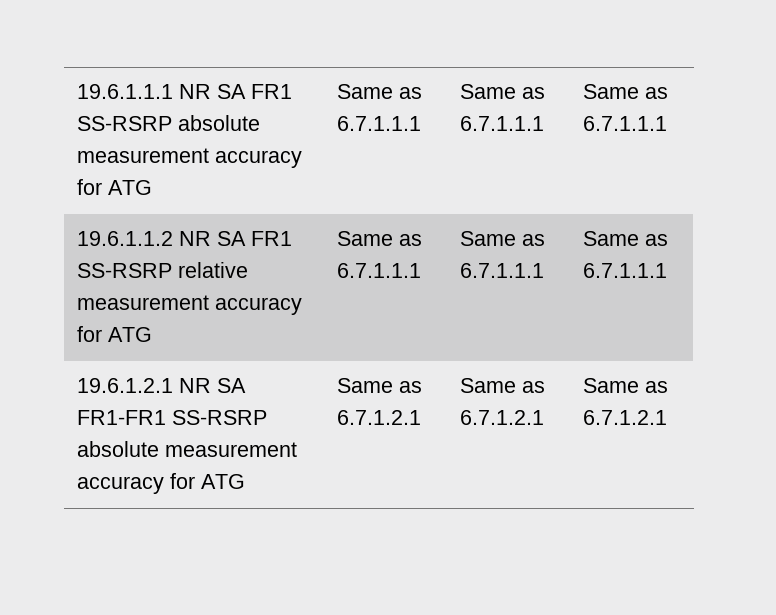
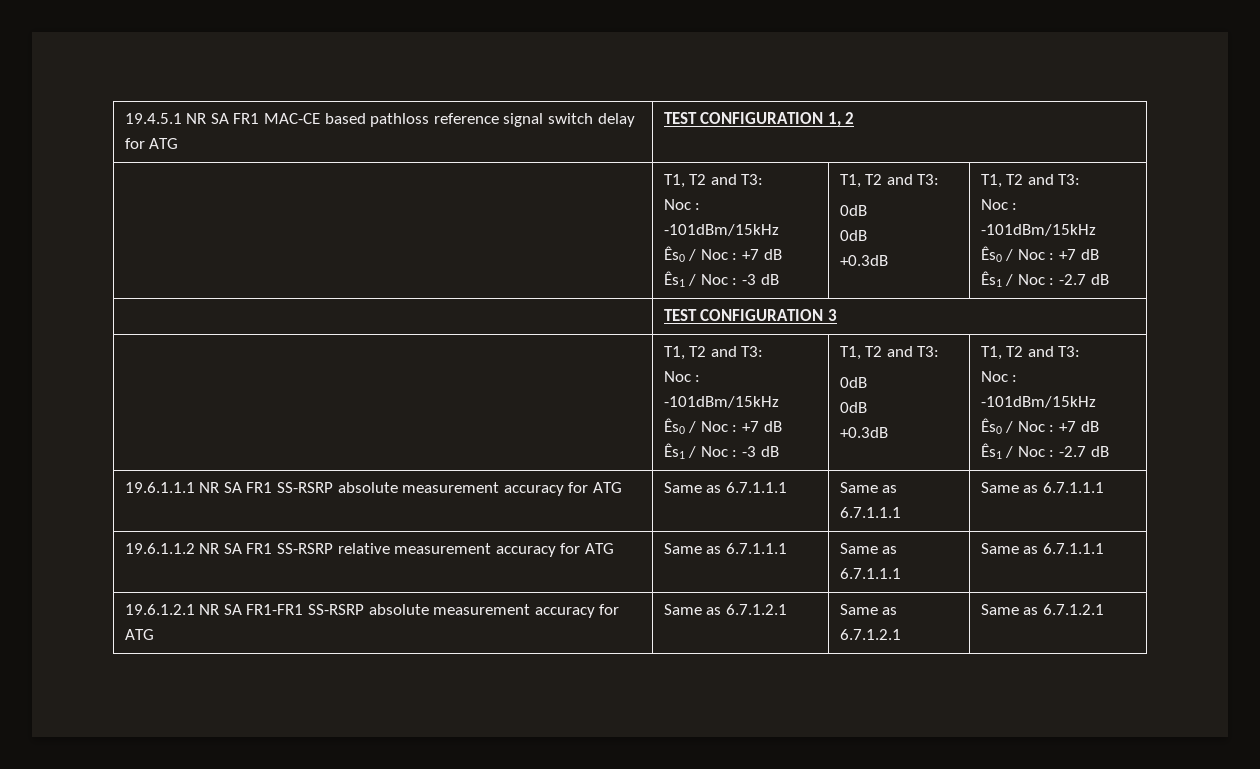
+ 19.4.5.1 NR SA FR1 MAC-CE based pathloss reference signal switch delay for ATG | TEST CONFIGURATION 1, 2
+ | T1, T2 and T3:
+ Noc : -101dBm/15kHz
+ Ês0 / Noc : +7 dB
+ Ês1 / Noc : -3 dB | T1, T2 and T3:
+ 0dB
+ 0dB
+ +0.3dB | T1, T2 and T3:
+ Noc : -101dBm/15kHz
+ Ês0 / Noc : +7 dB
+ Ês1 / Noc : -2.7 dB
+ | TEST CONFIGURATION 3
+ | T1, T2 and T3:
+ Noc : -101dBm/15kHz
+ Ês0 / Noc : +7 dB
+ Ês1 / Noc : -3 dB | T1, T2 and T3:
+ 0dB
+ 0dB
+ +0.3dB | T1, T2 and T3:
+ Noc : -101dBm/15kHz
+ Ês0 / Noc : +7 dB
+ Ês1 / Noc : -2.7 dB

